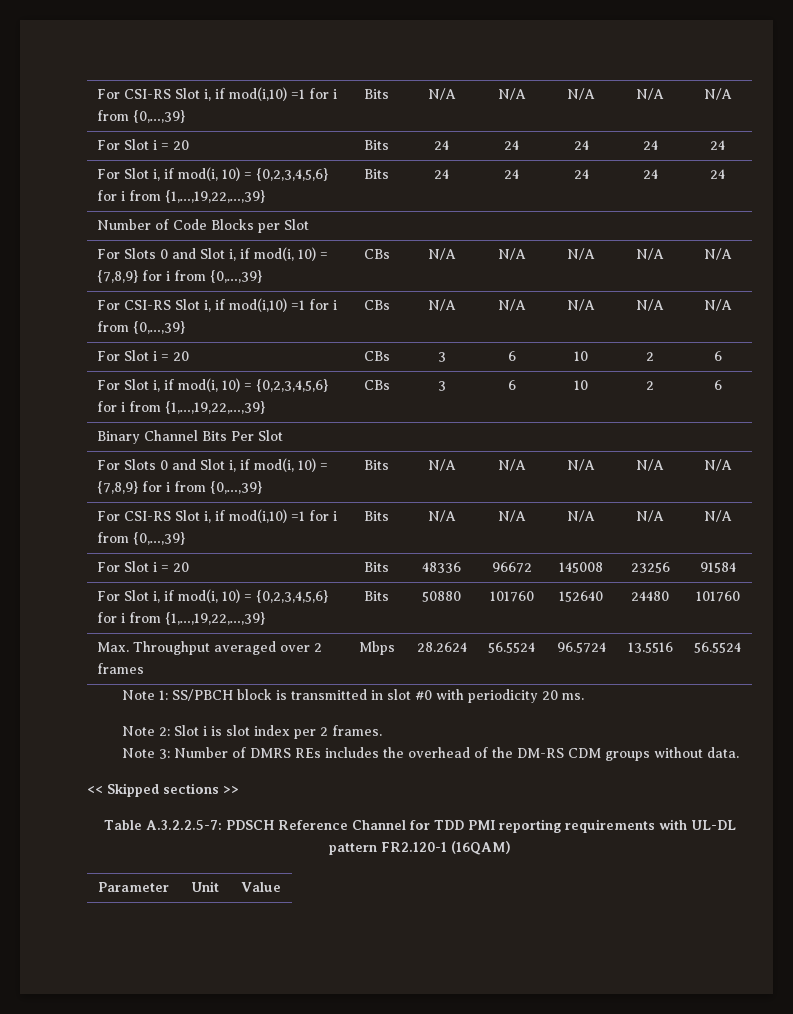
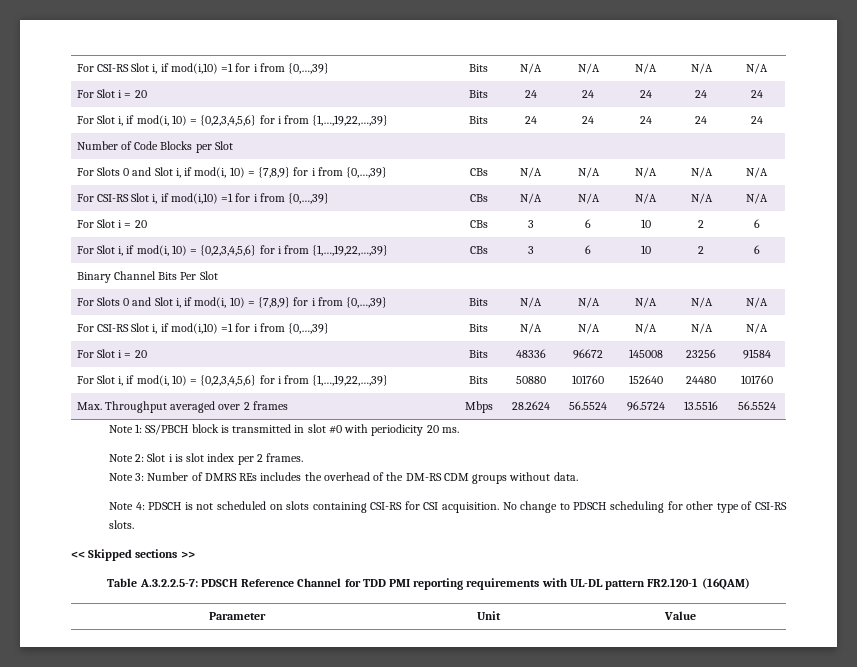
+ Note 4: PDSCH is not scheduled on slots containing CSI-RS for CSI acquisition. No change to PDSCH scheduling for other type of CSI-RS slots.

